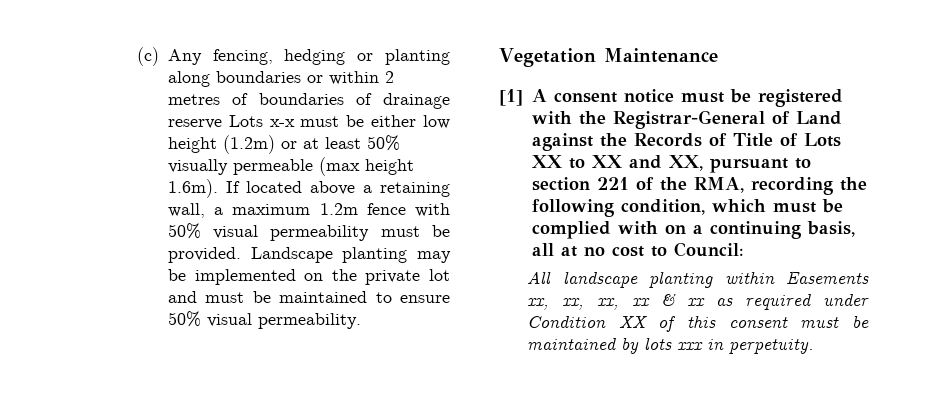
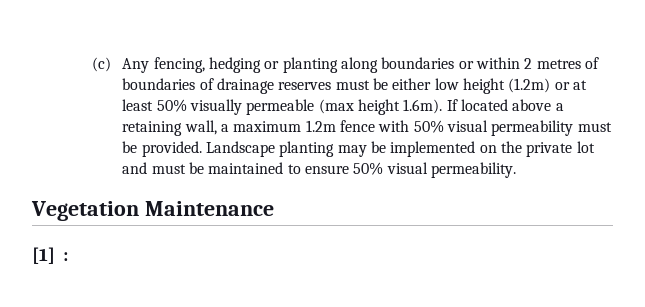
- (c) Any fencing, hedging or planting along boundaries or within 2 metres of boundaries of drainage reserve Lots x-x must be either low height (1.2m) or at least 50% visually permeable (max height 1.6m). If located above a retaining wall, a maximum 1.2m fence with 50% visual permeability must be provided.
+ (c) Any fencing, hedging or planting along boundaries or within 2 metres of boundaries of drainage reserves must be either low height (1.2m) or at least 50% visually permeable (max height 1.6m). If located above a retaining wall, a maximum 1.2m fence with 50% visual permeability must be provided.
- [1] A consent notice must be registered with the Registrar-General of Land against the Records of Title of Lots XX to XX and XX, pursuant to section 221 of the RMA, recording the following condition, which must be complied with on a continuing basis, all at no cost to Council:
- All landscape planting within Easements xx, xx, xx, xx & xx as required under Condition XX of this consent must be maintained by lots xxx in perpetuity.
+ [1] :

